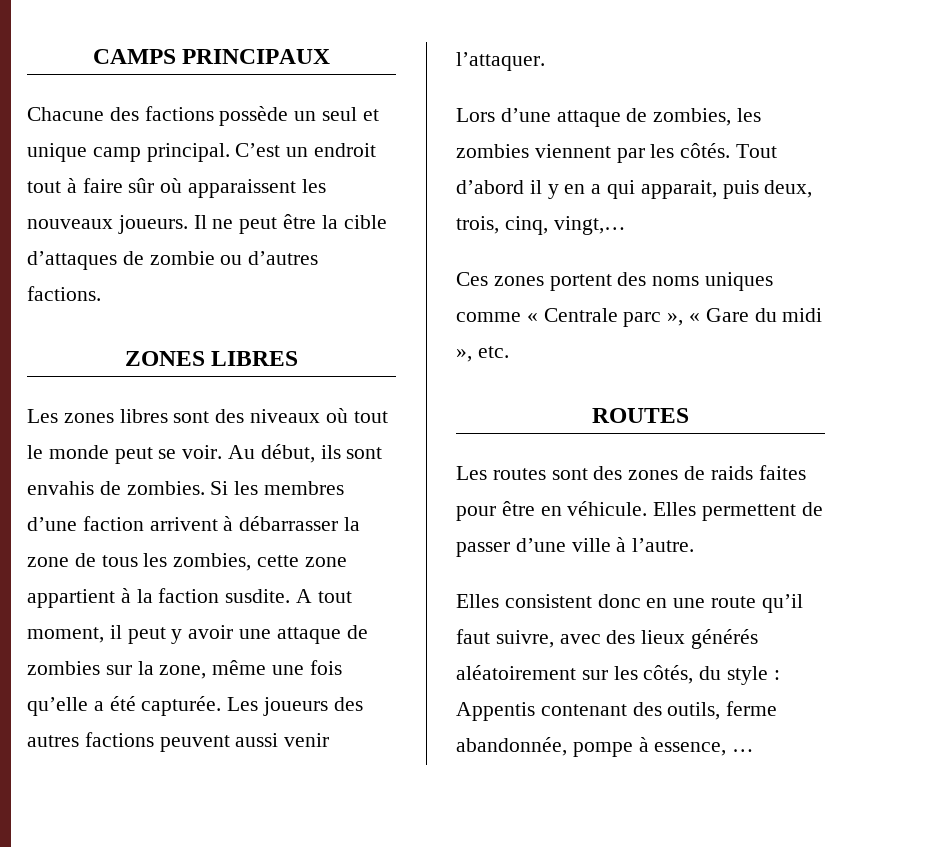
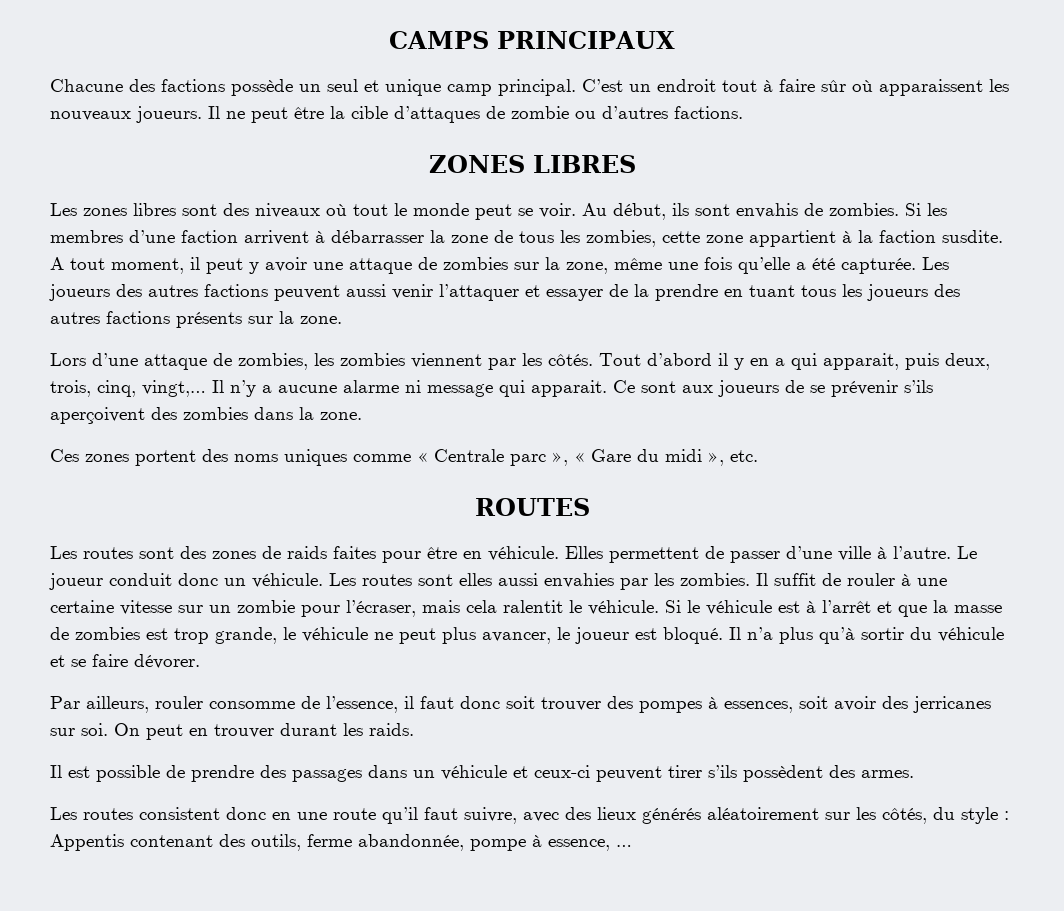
- Les joueurs des autres factions peuvent aussi venir l’attaquer.
+ Les joueurs des autres factions peuvent aussi venir l’attaquer et essayer de la prendre en tuant tous les joueurs des autres factions présents sur la zone.
+ Il n’y a aucune alarme ni message qui apparait. Ce sont aux joueurs de se prévenir s’ils aperçoivent des zombies dans la zone.
- Elles permettent de passer d’une ville à l’autre.
- Elles consistent donc en une route qu’il faut suivre, avec des lieux générés aléatoirement sur les côtés, du style : Appentis contenant des outils, ferme abandonnée, pompe à essence, …
+ Elles permettent de passer d’une ville à l’autre. Le joueur conduit donc un véhicule. Les routes sont elles aussi envahies par les zombies. Il suffit de rouler à une certaine vitesse sur un zombie pour l’écraser, mais cela ralentit le véhicule. Si le véhicule est à l’arrêt et que la masse de zombies est trop grande, le véhicule ne peut plus avancer, le joueur est bloqué. Il n’a plus qu’à sortir du véhicule et se faire dévorer.
+ Par ailleurs, rouler consomme de l’essence, il faut donc soit trouver des pompes à essences, soit avoir des jerricanes sur soi. On peut en trouver durant les raids.
+ Il est possible de prendre des passages dans un véhicule et ceux-ci peuvent tirer s’ils possèdent des armes.
+ Les routes consistent donc en une route qu’il faut suivre, avec des lieux générés aléatoirement sur les côtés, du style : Appentis contenant des outils, ferme abandonnée, pompe à essence, …

